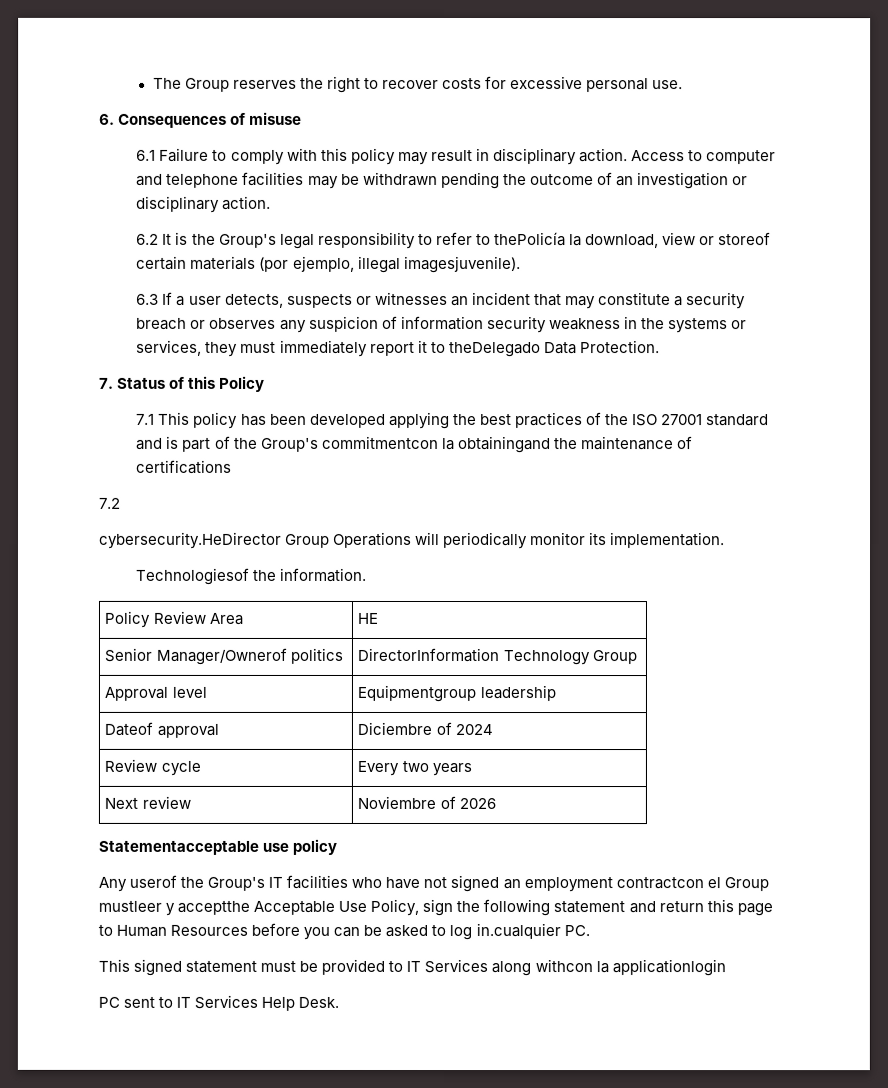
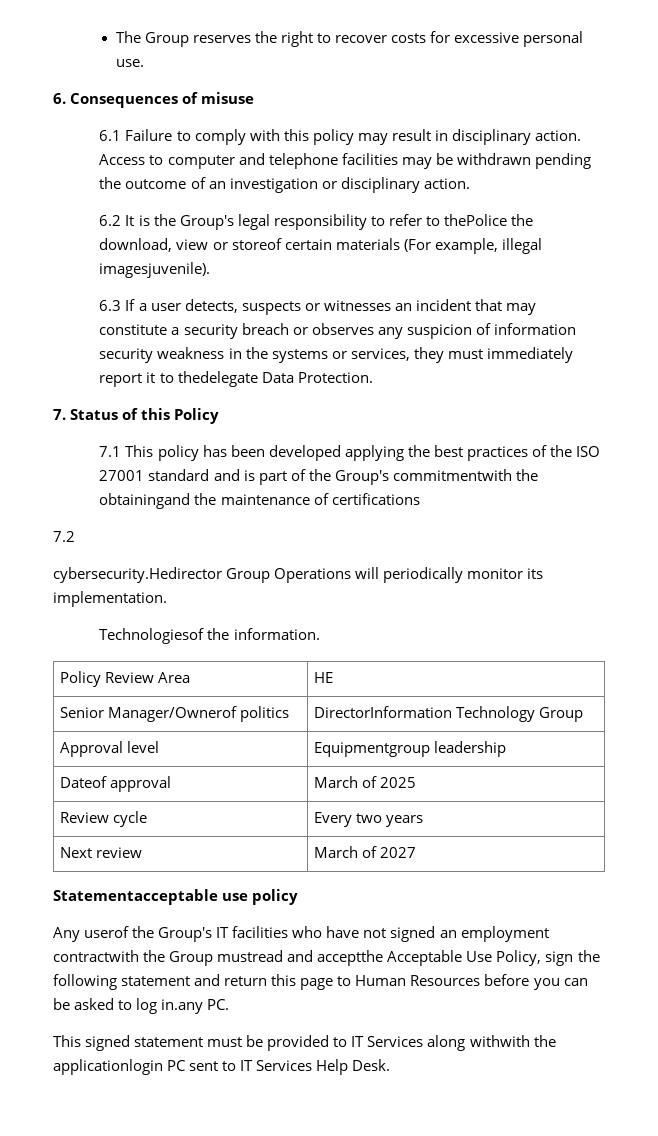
- 6.2 It is the Group's legal responsibility to refer to thePolicía la download, view or storeof certain materials (por ejemplo, illegal imagesjuvenile).
+ 6.2 It is the Group's legal responsibility to refer to thePolice the download, view or storeof certain materials (For example, illegal imagesjuvenile).
- 6.3 If a user detects, suspects or witnesses an incident that may constitute a security breach or observes any suspicion of information security weakness in the systems or services, they must immediately report it to theDelegado Data Protection.
+ 6.3 If a user detects, suspects or witnesses an incident that may constitute a security breach or observes any suspicion of information security weakness in the systems or services, they must immediately report it to thedelegate Data Protection.
- 7.1 This policy has been developed applying the best practices of the ISO 27001 standard and is part of the Group's commitmentcon la obtainingand the maintenance of certifications
+ 7.1 This policy has been developed applying the best practices of the ISO 27001 standard and is part of the Group's commitmentwith the obtainingand the maintenance of certifications
- cybersecurity.HeDirector Group Operations will periodically monitor its implementation.
+ cybersecurity.Hedirector Group Operations will periodically monitor its implementation.
- Dateof approval | Diciembre of 2024
+ Dateof approval | March of 2025
- Next review | Noviembre of 2026
+ Next review | March of 2027
- Any userof the Group's IT facilities who have not signed an employment contractcon el Group mustleer y acceptthe Acceptable Use Policy, sign the following statement and return this page to Human Resources before you can be asked to log in.cualquier PC.
+ Any userof the Group's IT facilities who have not signed an employment contractwith the Group mustread and acceptthe Acceptable Use Policy, sign the following statement and return this page to Human Resources before you can be asked to log in.any PC.
- This signed statement must be provided to IT Services along withcon la applicationlogin
- PC sent to IT Services Help Desk.
+ This signed statement must be provided to IT Services along withwith the applicationlogin PC sent to IT Services Help Desk.

